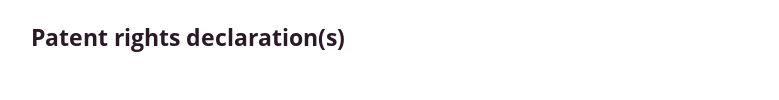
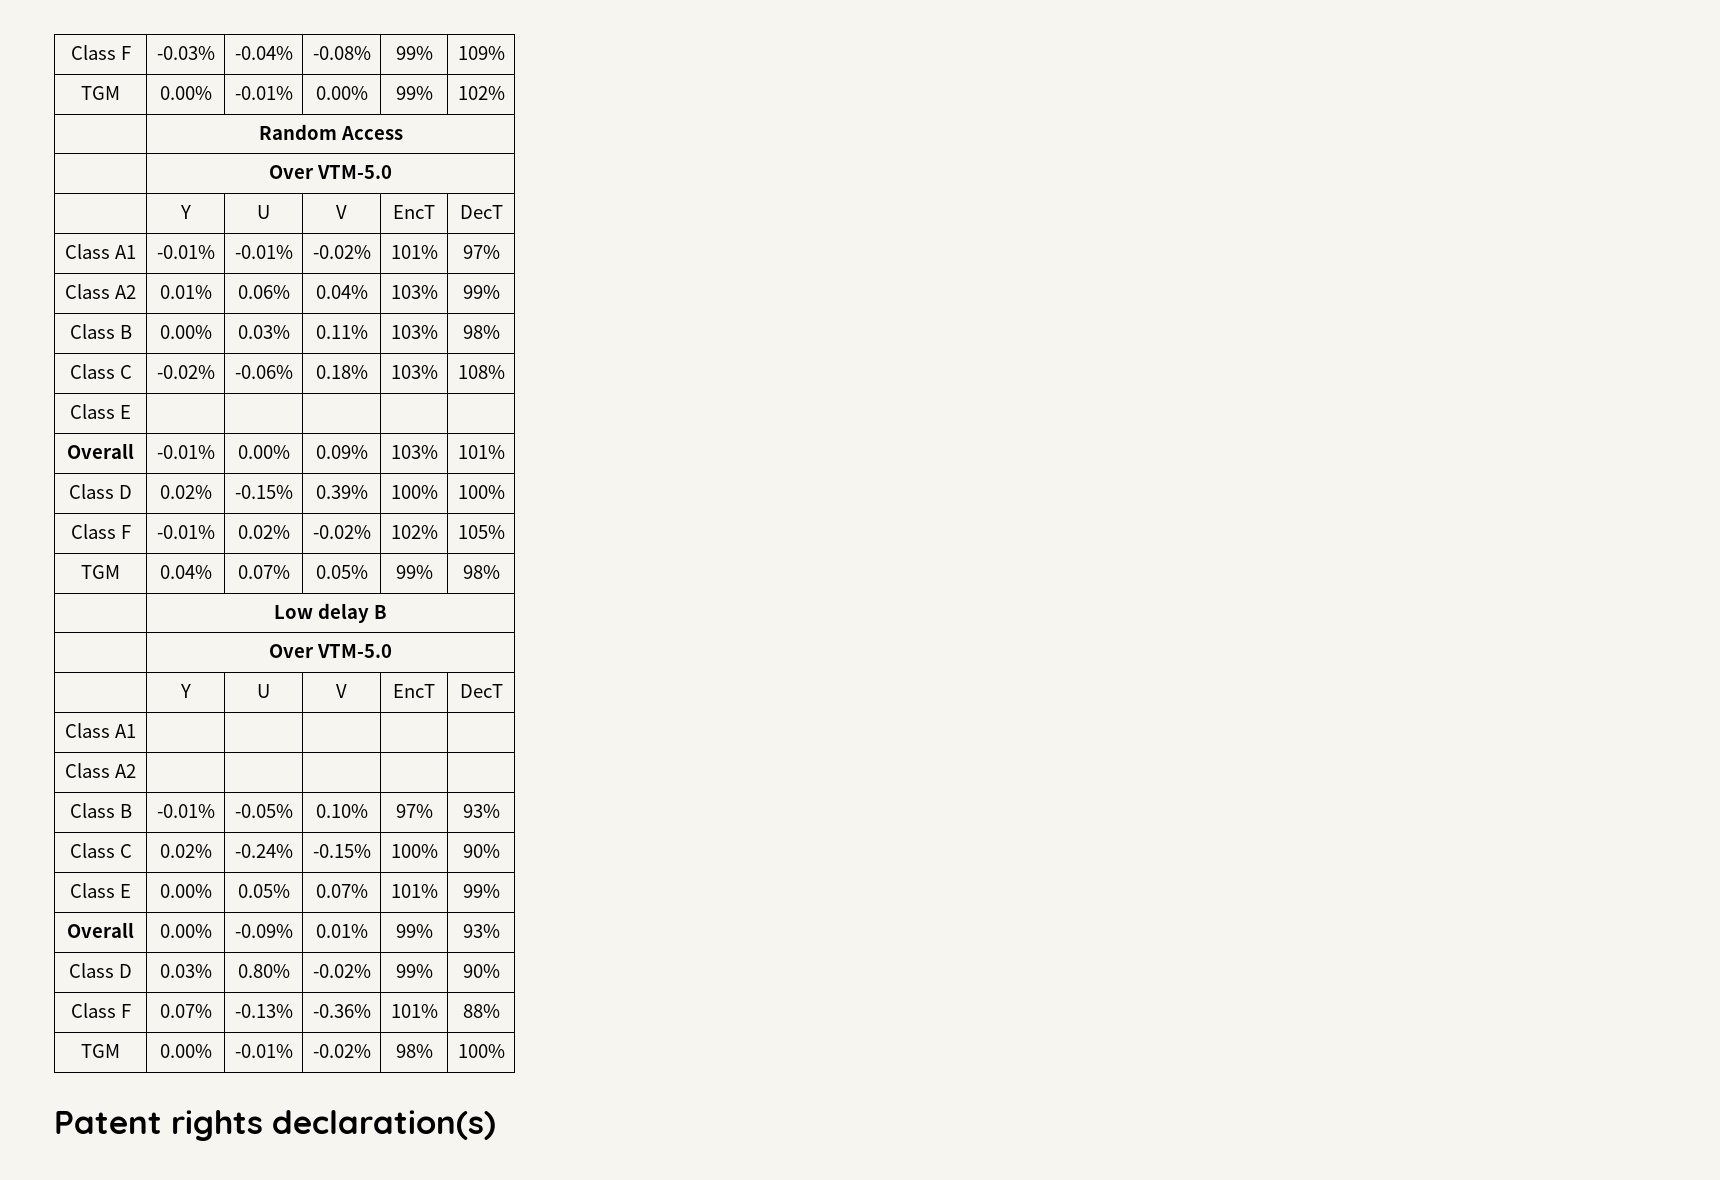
+ Class F | -0.03% | -0.04% | -0.08% | 99% | 109%
+ TGM | 0.00% | -0.01% | 0.00% | 99% | 102%
+ | Random Access
+ | Over VTM-5.0
+ | Y | U | V | EncT | DecT
+ Class A1 | -0.01% | -0.01% | -0.02% | 101% | 97%
+ Class A2 | 0.01% | 0.06% | 0.04% | 103% | 99%
+ Class B | 0.00% | 0.03% | 0.11% | 103% | 98%
+ Class C | -0.02% | -0.06% | 0.18% | 103% | 108%
+ Class E | | | | |
+ Overall | -0.01% | 0.00% | 0.09% | 103% | 101%
+ Class D | 0.02% | -0.15% | 0.39% | 100% | 100%
+ Class F | -0.01% | 0.02% | -0.02% | 102% | 105%
+ TGM | 0.04% | 0.07% | 0.05% | 99% | 98%
+ | Low delay B
+ | Over VTM-5.0
+ | Y | U | V | EncT | DecT
+ Class A1 | | | | |
+ Class A2 | | | | |
+ Class B | -0.01% | -0.05% | 0.10% | 97% | 93%
+ Class C | 0.02% | -0.24% | -0.15% | 100% | 90%
+ Class E | 0.00% | 0.05% | 0.07% | 101% | 99%
+ Overall | 0.00% | -0.09% | 0.01% | 99% | 93%
+ Class D | 0.03% | 0.80% | -0.02% | 99% | 90%
+ Class F | 0.07% | -0.13% | -0.36% | 101% | 88%
+ TGM | 0.00% | -0.01% | -0.02% | 98% | 100%

